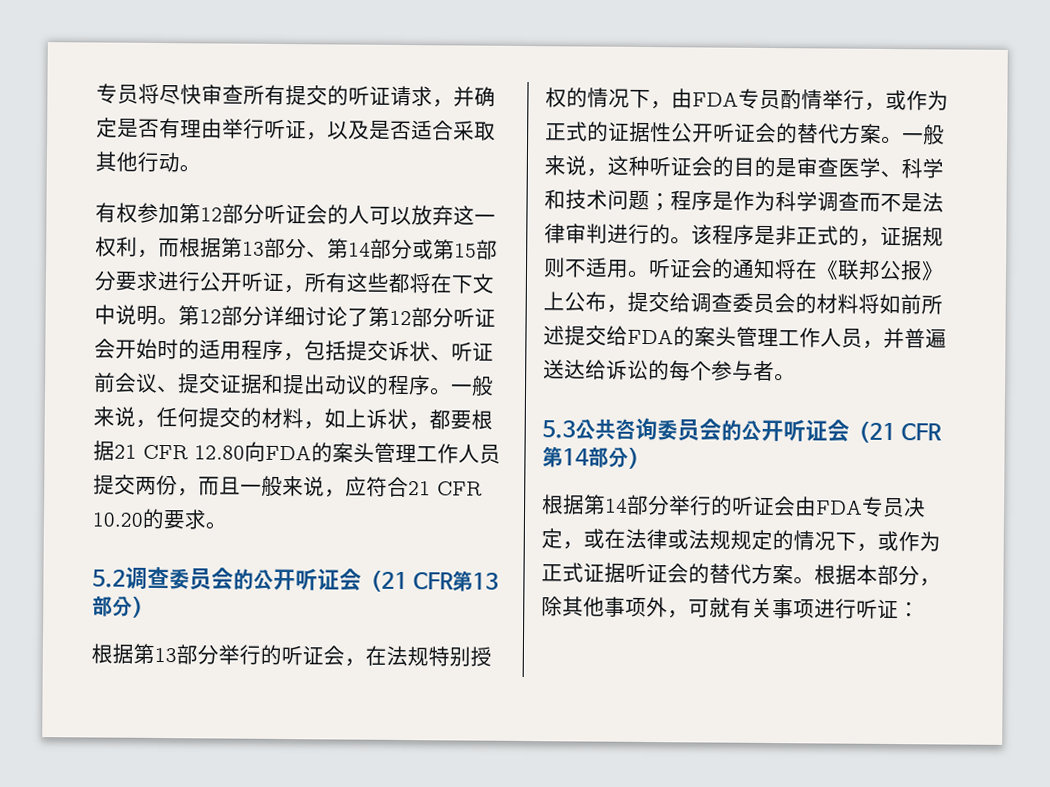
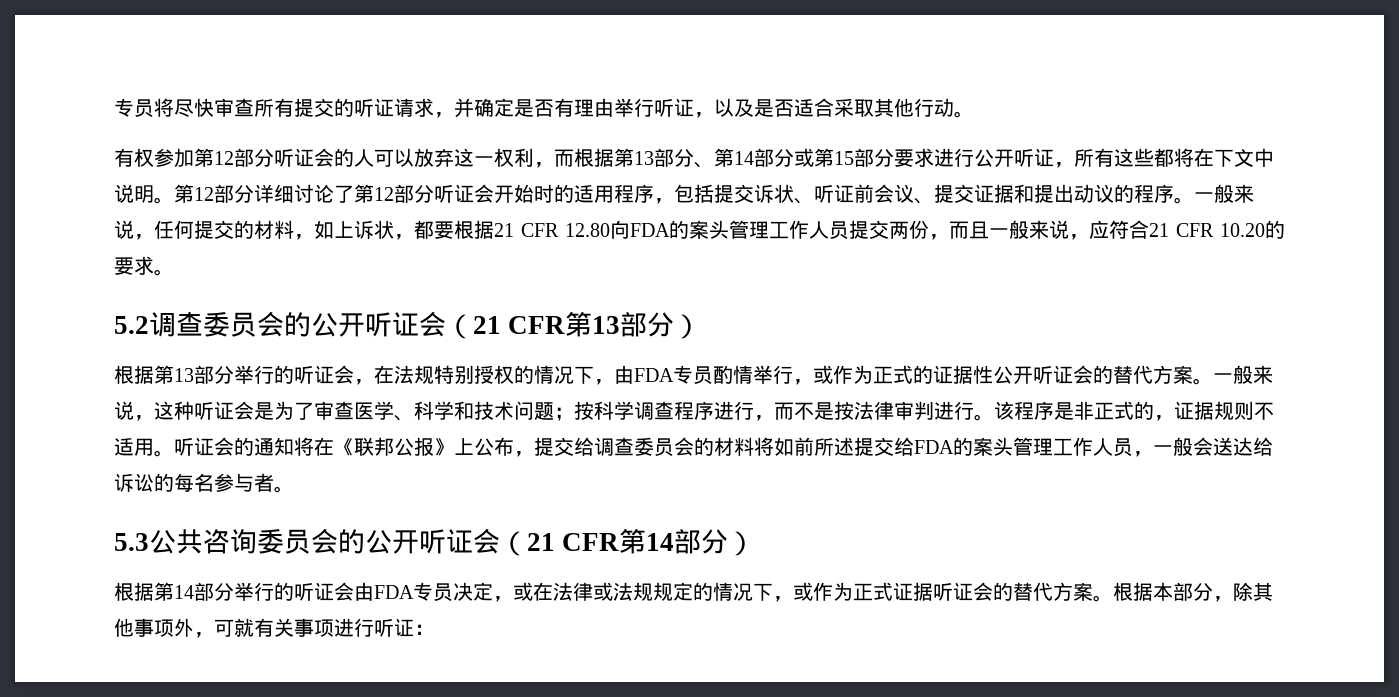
- 一般来说，这种听证会的目的是审查医学、科学和技术问题；程序是作为科学调查而不是法律审判进行的。
+ 一般来说，这种听证会是为了审查医学、科学和技术问题；按科学调查程序进行，而不是按法律审判进行。
- 听证会的通知将在《联邦公报》上公布，提交给调查委员会的材料将如前所述提交给FDA的案头管理工作人员，并普遍送达给诉讼的每个参与者。
+ 听证会的通知将在《联邦公报》上公布，提交给调查委员会的材料将如前所述提交给FDA的案头管理工作人员，一般会送达给诉讼的每名参与者。

